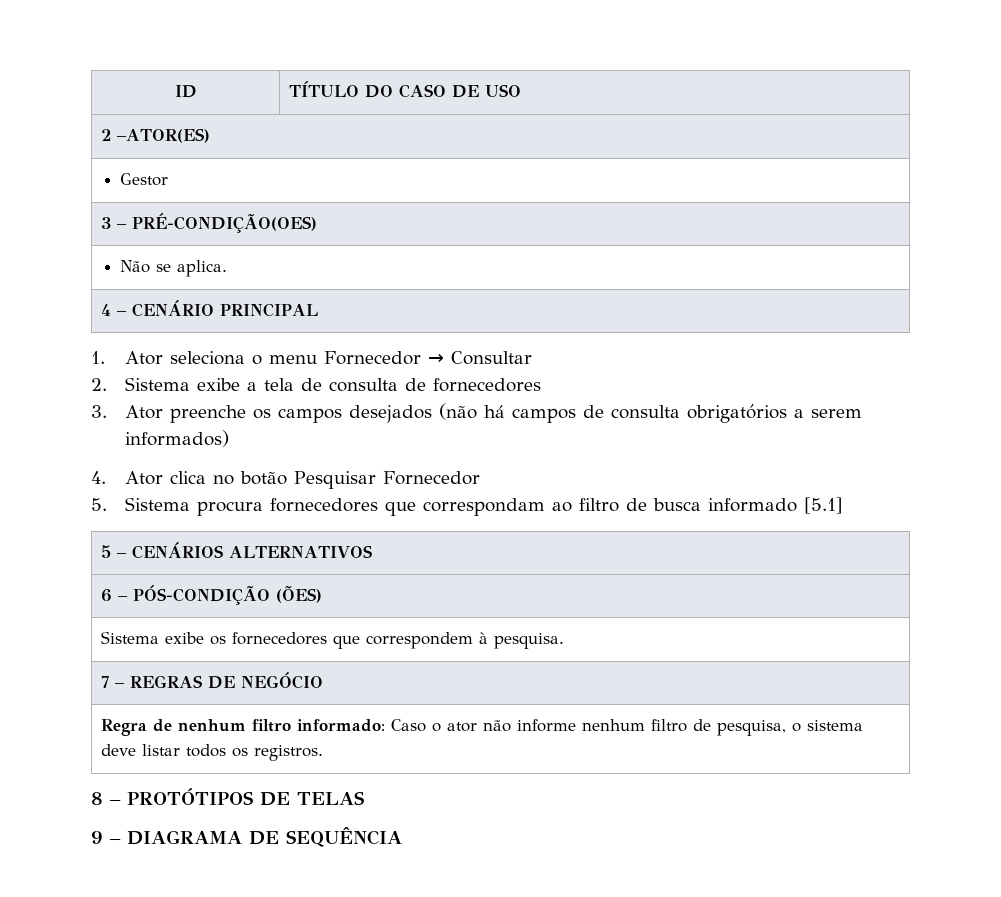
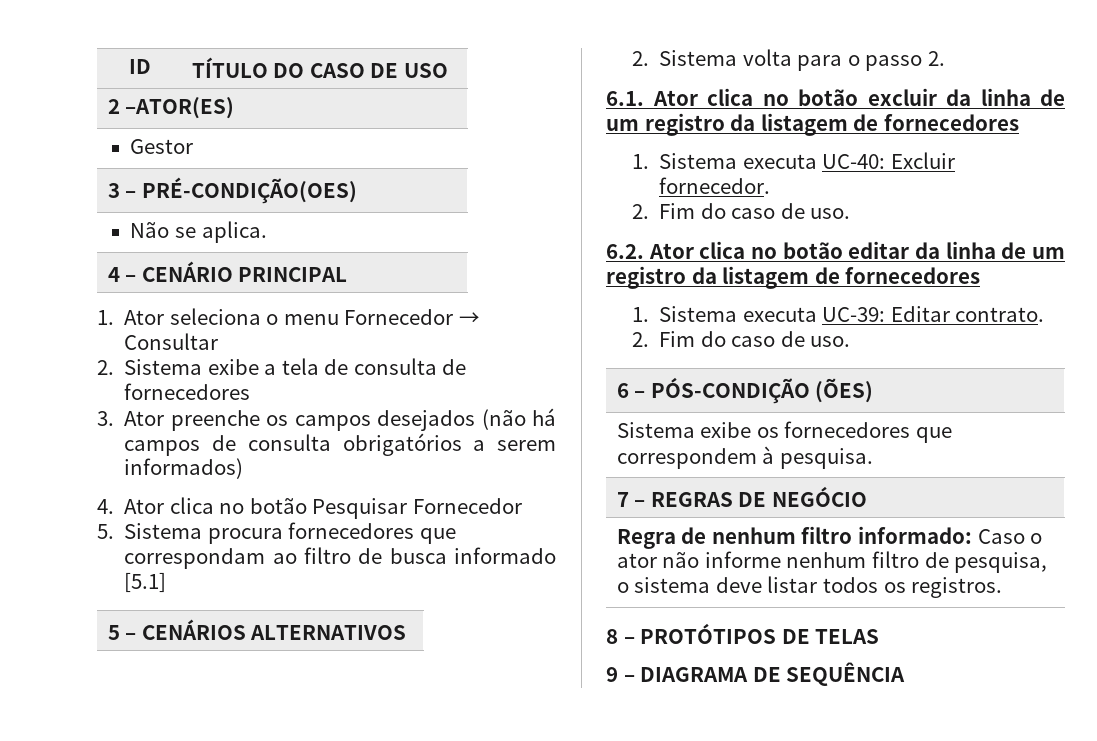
+ 2. Sistema volta para o passo 2.
+ 6.1. Ator clica no botão excluir da linha de um registro da listagem de fornecedores
+ 1. Sistema executa UC-40: Excluir fornecedor.
+ 2. Fim do caso de uso.
+ 6.2. Ator clica no botão editar da linha de um registro da listagem de fornecedores
+ 1. Sistema executa UC-39: Editar contrato.
+ 2. Fim do caso de uso.

